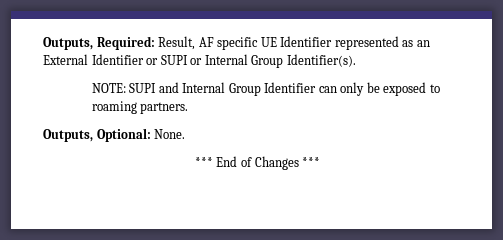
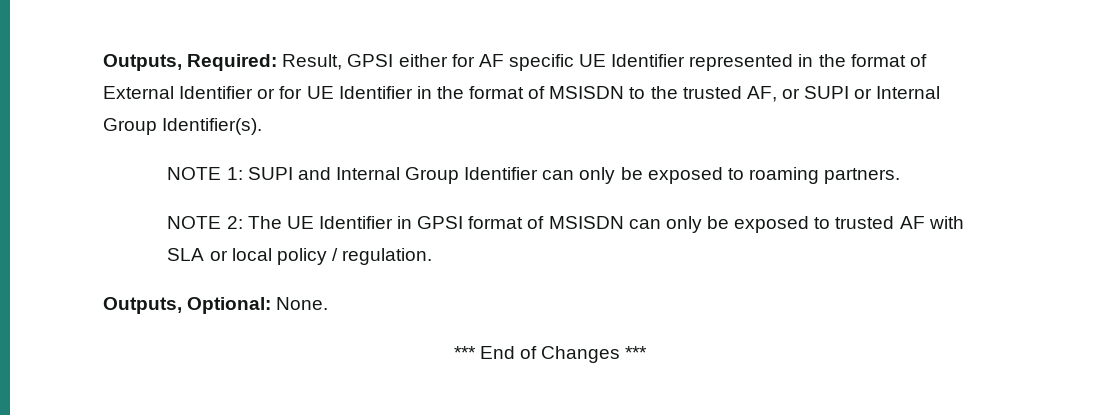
- Outputs, Required: Result, AF specific UE Identifier represented as an External Identifier or SUPI or Internal Group Identifier(s).
+ Outputs, Required: Result, GPSI either for AF specific UE Identifier represented in the format of External Identifier or for UE Identifier in the format of MSISDN to the trusted AF, or SUPI or Internal Group Identifier(s).
- NOTE: SUPI and Internal Group Identifier can only be exposed to roaming partners.
+ NOTE 1: SUPI and Internal Group Identifier can only be exposed to roaming partners.
+ NOTE 2: The UE Identifier in GPSI format of MSISDN can only be exposed to trusted AF with SLA or local policy / regulation.

